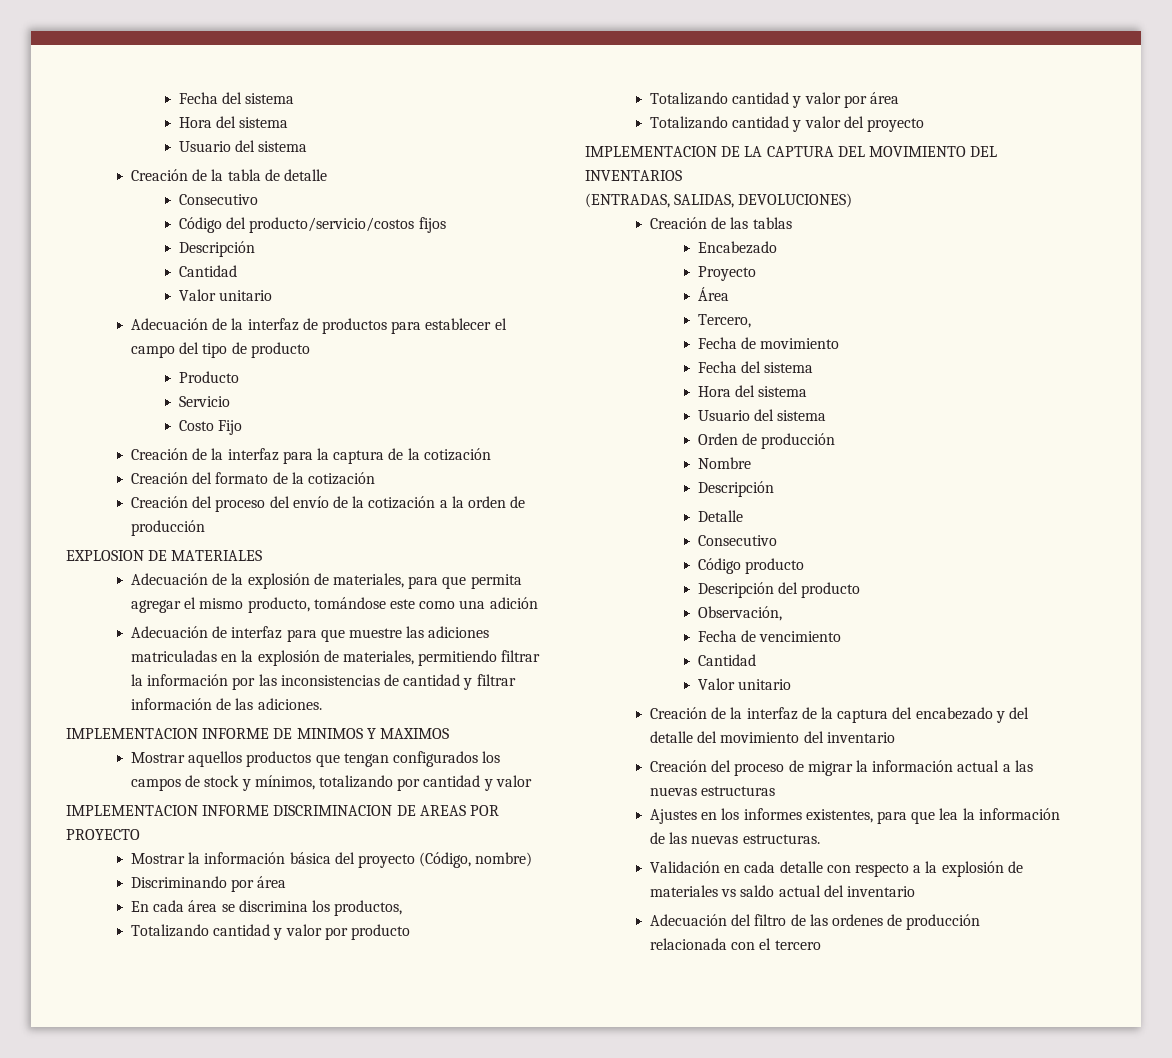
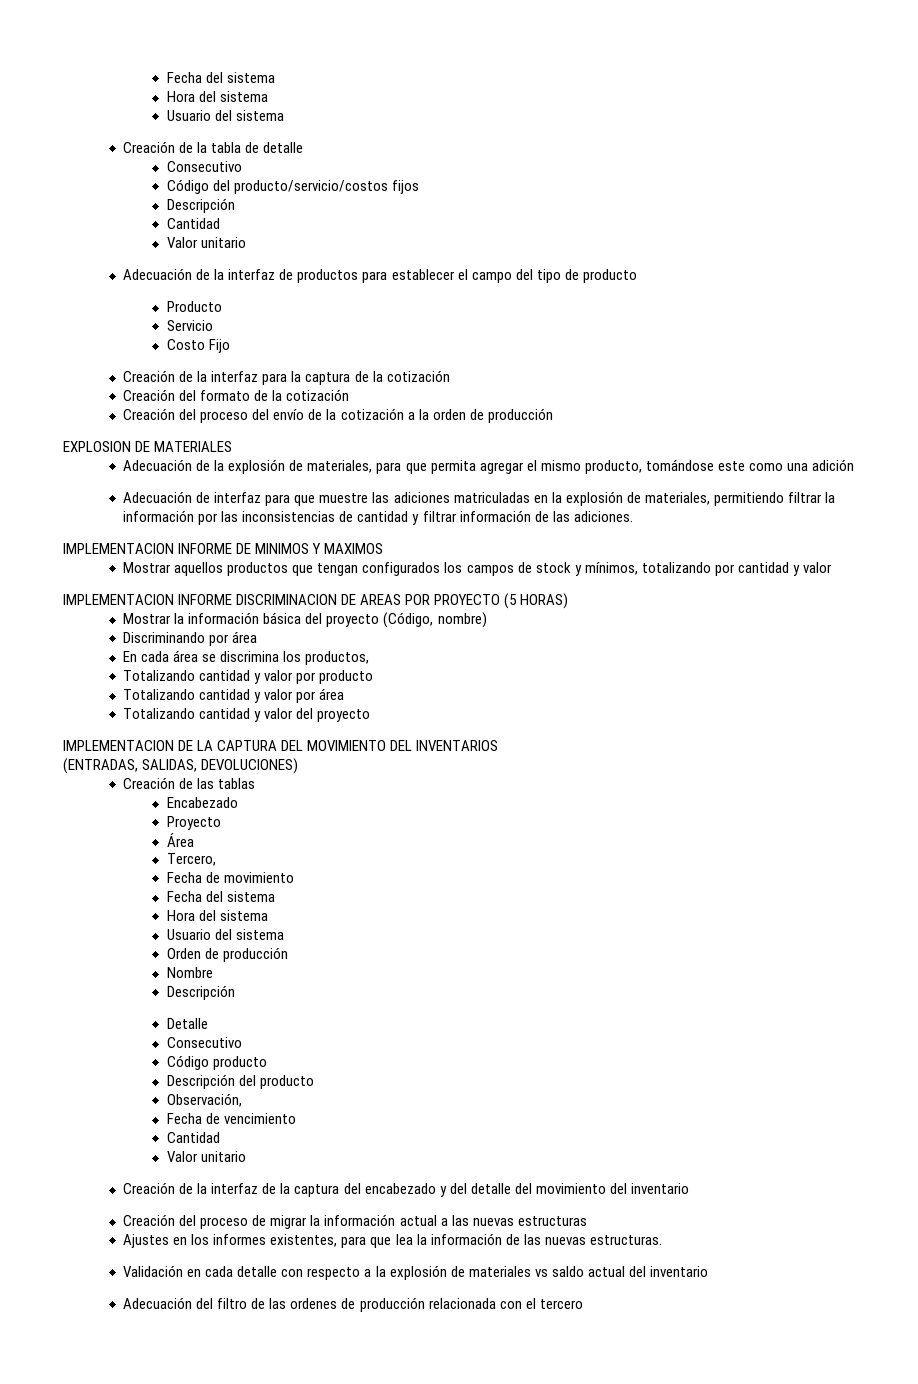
- IMPLEMENTACION INFORME DISCRIMINACION DE AREAS POR PROYECTO
+ IMPLEMENTACION INFORME DISCRIMINACION DE AREAS POR PROYECTO (5 HORAS)

